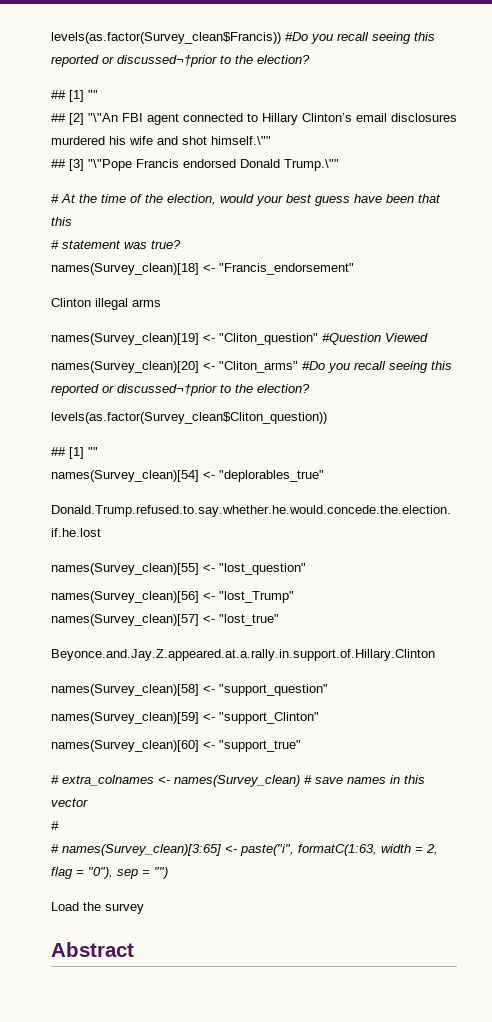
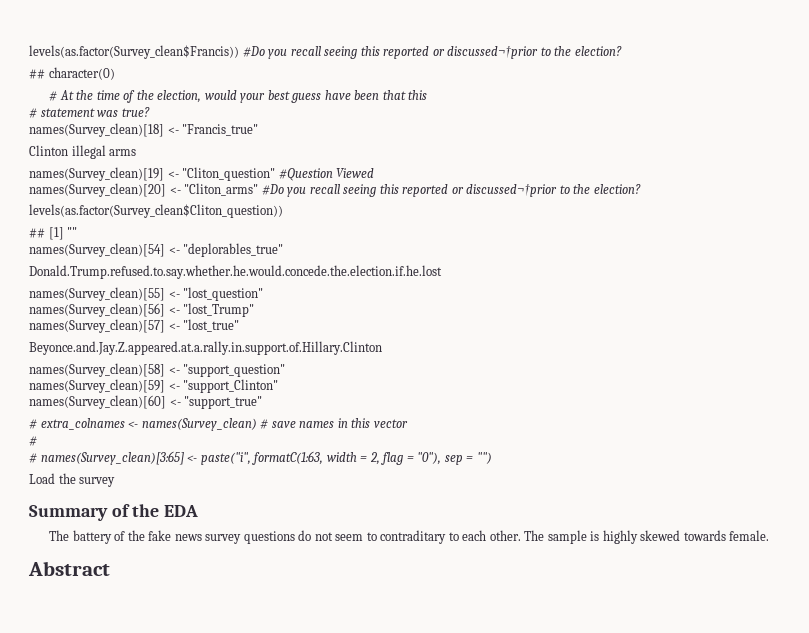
  levels(as.factor(Survey_clean$Francis)) #Do you recall seeing this reported or discussed¬†prior to the election?
- ## [1] ""
- ## [2] "\"An FBI agent connected to Hillary Clinton’s email disclosures murdered his wife and shot himself.\""
- ## [3] "\"Pope Francis endorsed Donald Trump.\""
+ ## character(0)
- names(Survey_clean)[18] <- "Francis_endorsement"
+ names(Survey_clean)[18] <- "Francis_true"
+ Summary of the EDA
+ The battery of the fake news survey questions do not seem to contraditary to each other. The sample is highly skewed towards female.

